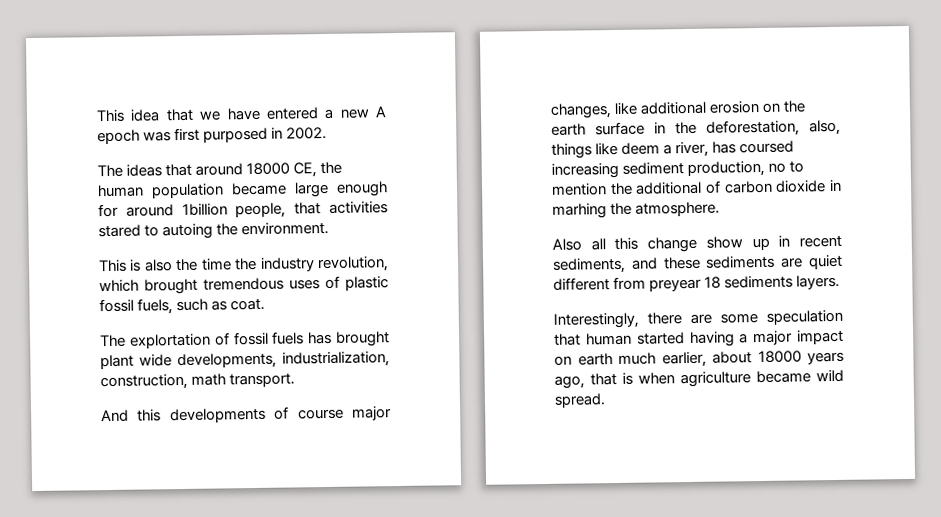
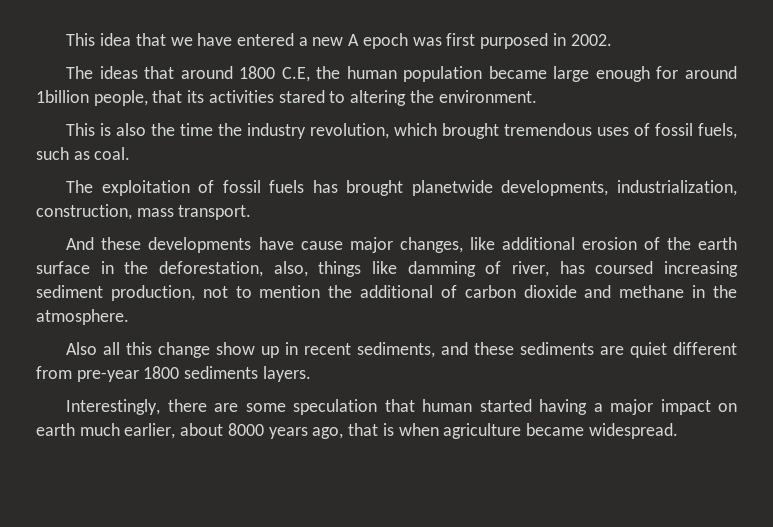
- The ideas that around 18000 CE, the human population became large enough for around 1billion people, that activities stared to autoing the environment.
+ The ideas that around 1800 C.E, the human population became large enough for around 1billion people, that its activities stared to altering the environment.
- This is also the time the industry revolution, which brought tremendous uses of plastic fossil fuels, such as coat.
- The explortation of fossil fuels has brought plant wide developments, industrialization, construction, math transport.
+ This is also the time the industry revolution, which brought tremendous uses of fossil fuels, such as coal.
+ The exploitation of fossil fuels has brought planetwide developments, industrialization, construction, mass transport.
- And this developments of course major changes, like additional erosion on the earth surface in the deforestation, also, things like deem a river, has coursed increasing sediment production, no to mention the additional of carbon dioxide in marhing the atmosphere.
+ And these developments have cause major changes, like additional erosion of the earth surface in the deforestation, also, things like damming of river, has coursed increasing sediment production, not to mention the additional of carbon dioxide and methane in the atmosphere.
- Also all this change show up in recent sediments, and these sediments are quiet different from preyear 18 sediments layers.
+ Also all this change show up in recent sediments, and these sediments are quiet different from pre-year 1800 sediments layers.
- Interestingly, there are some speculation that human started having a major impact on earth much earlier, about 18000 years ago, that is when agriculture became wild spread.
+ Interestingly, there are some speculation that human started having a major impact on earth much earlier, about 8000 years ago, that is when agriculture became widespread.

